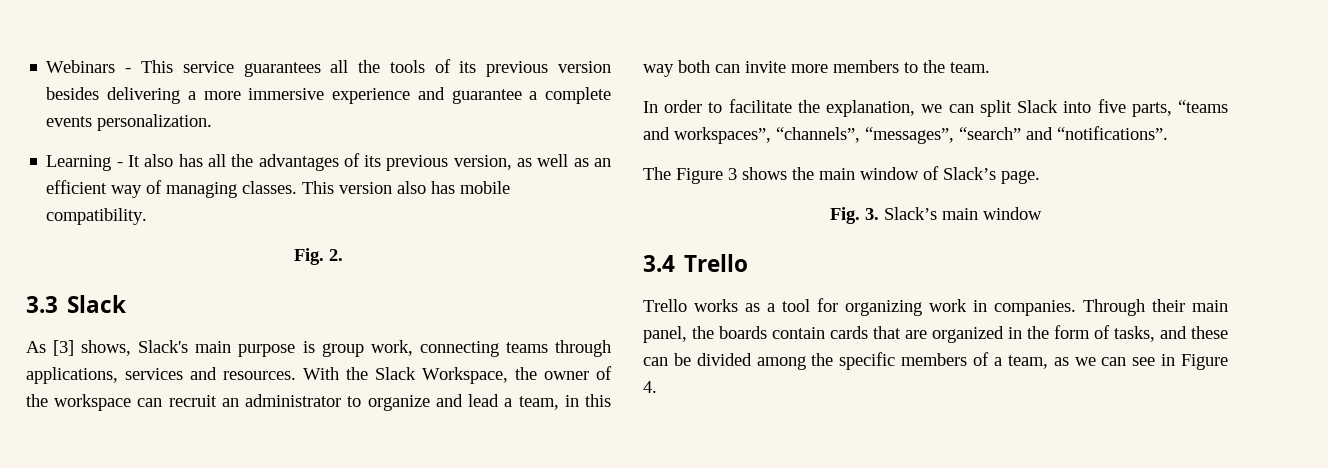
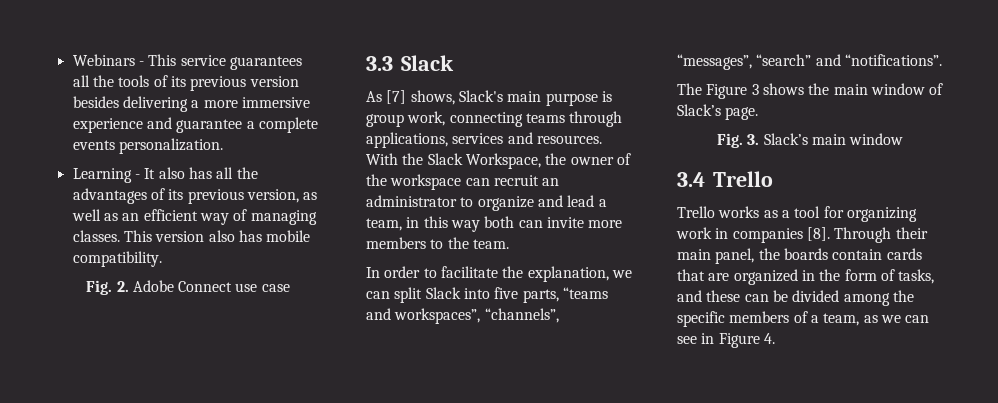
- Fig. 2.
+ Fig. 2. Adobe Connect use case
- As [3] shows, Slack's main purpose is group work, connecting teams through applications, services and resources.
+ As [7] shows, Slack's main purpose is group work, connecting teams through applications, services and resources.
- Trello works as a tool for organizing work in companies.
+ Trello works as a tool for organizing work in companies [8].

